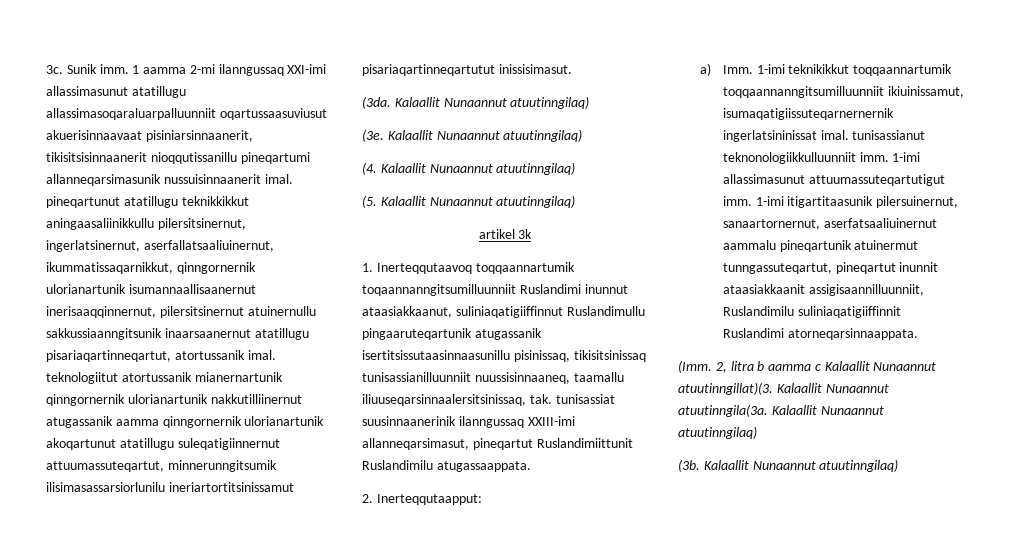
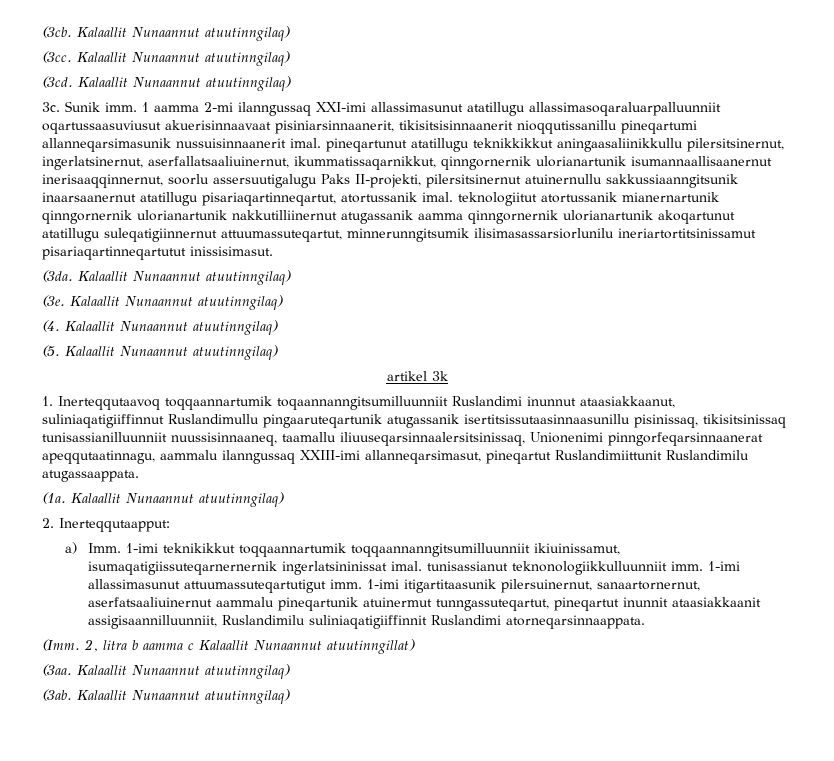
+ (3cb. Kalaallit Nunaannut atuutinngilaq)
+ (3cc. Kalaallit Nunaannut atuutinngilaq)
+ (3cd. Kalaallit Nunaannut atuutinngilaq)
- 1 aamma 2-mi ilanngussaq XXI-imi allassimasunut atatillugu allassimasoqaraluarpalluunniit oqartussaasuviusut akuerisinnaavaat pisiniarsinnaanerit, tikisitsisinnaanerit nioqqutissanillu pineqartumi allanneqarsimasunik nussuisinnaanerit imal. pineqartunut atatillugu teknikkikkut aningaasaliinikkullu pilersitsinernut, ingerlatsinernut, aserfallatsaaliuinernut, ikummatissaqarnikkut, qinngornernik ulorianartunik isumannaallisaanernut inerisaaqqinnernut, pilersitsinernut atuinernullu sakkussiaanngitsunik inaarsaanernut atatillugu pisariaqartinneqartut, atortussanik imal. teknologiitut atortussanik mianernartunik qinngornernik ulorianartunik nakkutilliinernut atugassanik aamma qinngornernik ulorianartunik akoqartunut atatillugu suleqatigiinnernut attuumassuteqartut, minnerunngitsumik ilisimasassarsiorlunilu ineriartortitsinissamut pisariaqartinneqartutut inissisimasut.
+ 1 aamma 2-mi ilanngussaq XXI-imi allassimasunut atatillugu allassimasoqaraluarpalluunniit oqartussaasuviusut akuerisinnaavaat pisiniarsinnaanerit, tikisitsisinnaanerit nioqqutissanillu pineqartumi allanneqarsimasunik nussuisinnaanerit imal. pineqartunut atatillugu teknikkikkut aningaasaliinikkullu pilersitsinernut, ingerlatsinernut, aserfallatsaaliuinernut, ikummatissaqarnikkut, qinngornernik ulorianartunik isumannaallisaanernut inerisaaqqinnernut, soorlu assersuutigalugu Paks II-projekti, pilersitsinernut atuinernullu sakkussiaanngitsunik inaarsaanernut atatillugu pisariaqartinneqartut, atortussanik imal. teknologiitut atortussanik mianernartunik qinngornernik ulorianartunik nakkutilliinernut atugassanik aamma qinngornernik ulorianartunik akoqartunut atatillugu suleqatigiinnernut attuumassuteqartut, minnerunngitsumik ilisimasassarsiorlunilu ineriartortitsinissamut pisariaqartinneqartutut inissisimasut.
- 1. Inerteqqutaavoq toqqaannartumik toqaannanngitsumilluunniit Ruslandimi inunnut ataasiakkaanut, suliniaqatigiiffinnut Ruslandimullu pingaaruteqartunik atugassanik isertitsissutaasinnaasunillu pisinissaq, tikisitsinissaq tunisassianilluunniit nuussisinnaaneq, taamallu iliuuseqarsinnaalersitsinissaq, tak. tunisassiat suusinnaanerinik ilanngussaq XXIII-imi allanneqarsimasut, pineqartut Ruslandimiittunit Ruslandimilu atugassaappata.
+ 1. Inerteqqutaavoq toqqaannartumik toqaannanngitsumilluunniit Ruslandimi inunnut ataasiakkaanut, suliniaqatigiiffinnut Ruslandimullu pingaaruteqartunik atugassanik isertitsissutaasinnaasunillu pisinissaq, tikisitsinissaq tunisassianilluunniit nuussisinnaaneq, taamallu iliuuseqarsinnaalersitsinissaq, Unionenimi pinngorfeqarsinnaanerat apeqqutaatinnagu, aammalu ilanngussaq XXIII-imi allanneqarsimasut, pineqartut Ruslandimiittunit Ruslandimilu atugassaappata.
+ (1a. Kalaallit Nunaannut atuutinngilaq)
- (Imm. 2, litra b aamma c Kalaallit Nunaannut atuutinngillat)(3. Kalaallit Nunaannut atuutinngila(3a. Kalaallit Nunaannut atuutinngilaq)
- (3b.
+ (Imm. 2, litra b aamma c Kalaallit Nunaannut atuutinngillat)
+ (3aa. Kalaallit Nunaannut atuutinngilaq)
+ (3ab.

